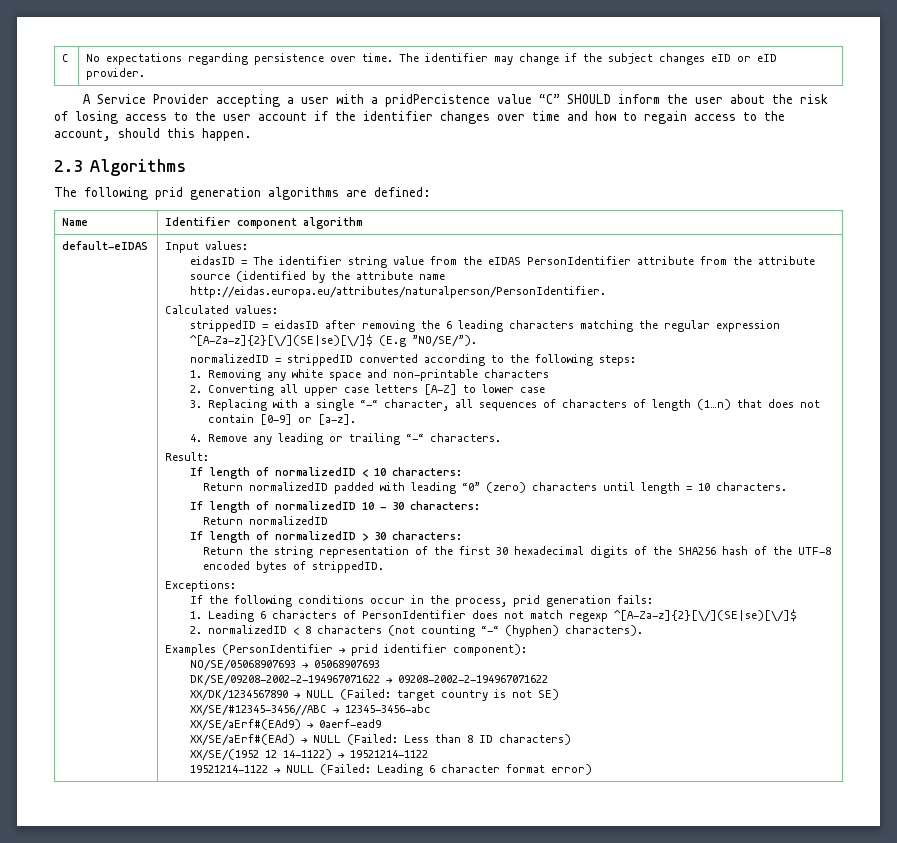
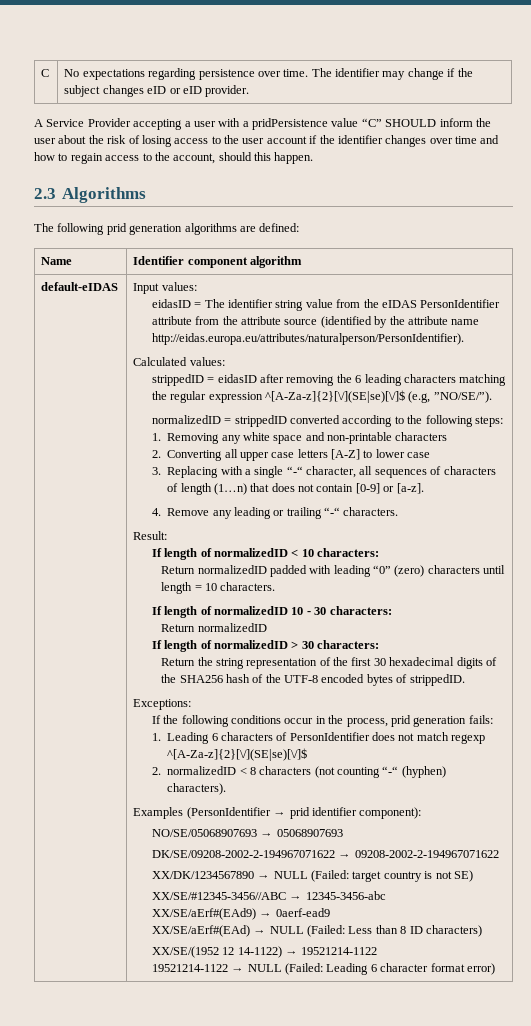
- A Service Provider accepting a user with a pridPercistence value “C” SHOULD inform the user about the risk of losing access to the user account if the identifier changes over time and how to regain access to the account, should this happen.
+ A Service Provider accepting a user with a pridPersistence value “C” SHOULD inform the user about the risk of losing access to the user account if the identifier changes over time and how to regain access to the account, should this happen.
- eidasID = The identifier string value from the eIDAS PersonIdentifier attribute from the attribute source (identified by the attribute name http://eidas.europa.eu/attributes/naturalperson/PersonIdentifier.
+ eidasID = The identifier string value from the eIDAS PersonIdentifier attribute from the attribute source (identified by the attribute name http://eidas.europa.eu/attributes/naturalperson/PersonIdentifier).
- strippedID = eidasID after removing the 6 leading characters matching the regular expression ^[A-Za-z]{2}[\/](SE|se)[\/]$ (E.g ”NO/SE/”).
+ strippedID = eidasID after removing the 6 leading characters matching the regular expression ^[A-Za-z]{2}[\/](SE|se)[\/]$ (e.g, ”NO/SE/”).

